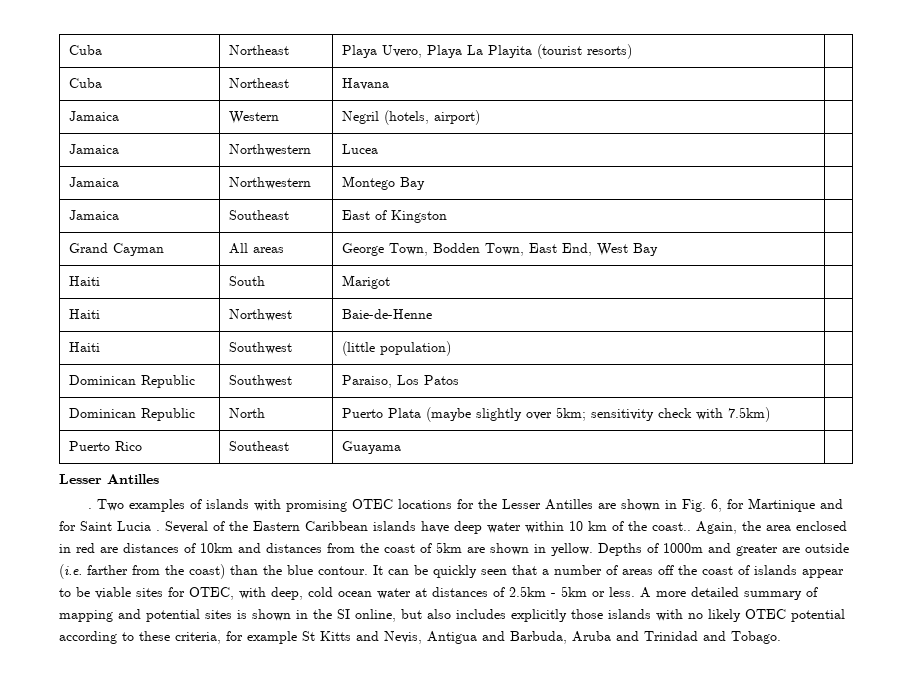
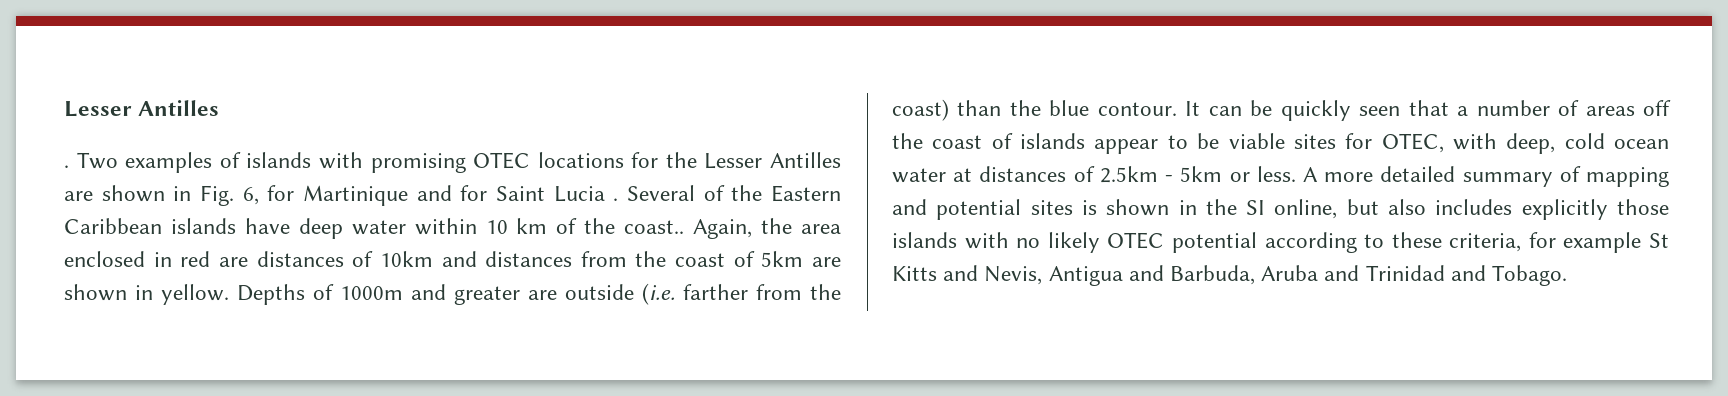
- Cuba | Northeast | Playa Uvero, Playa La Playita (tourist resorts) |
- Cuba | Northeast | Havana |
- Jamaica | Western | Negril (hotels, airport) |
- Jamaica | Northwestern | Lucea |
- Jamaica | Northwestern | Montego Bay |
- Jamaica | Southeast | East of Kingston |
- Grand Cayman | All areas | George Town, Bodden Town, East End, West Bay |
- Haiti | South | Marigot |
- Haiti | Northwest | Baie-de-Henne |
- Haiti | Southwest | (little population) |
- Dominican Republic | Southwest | Paraiso, Los Patos |
- Dominican Republic | North | Puerto Plata (maybe slightly over 5km; sensitivity check with 7.5km) |
- Puerto Rico | Southeast | Guayama |

